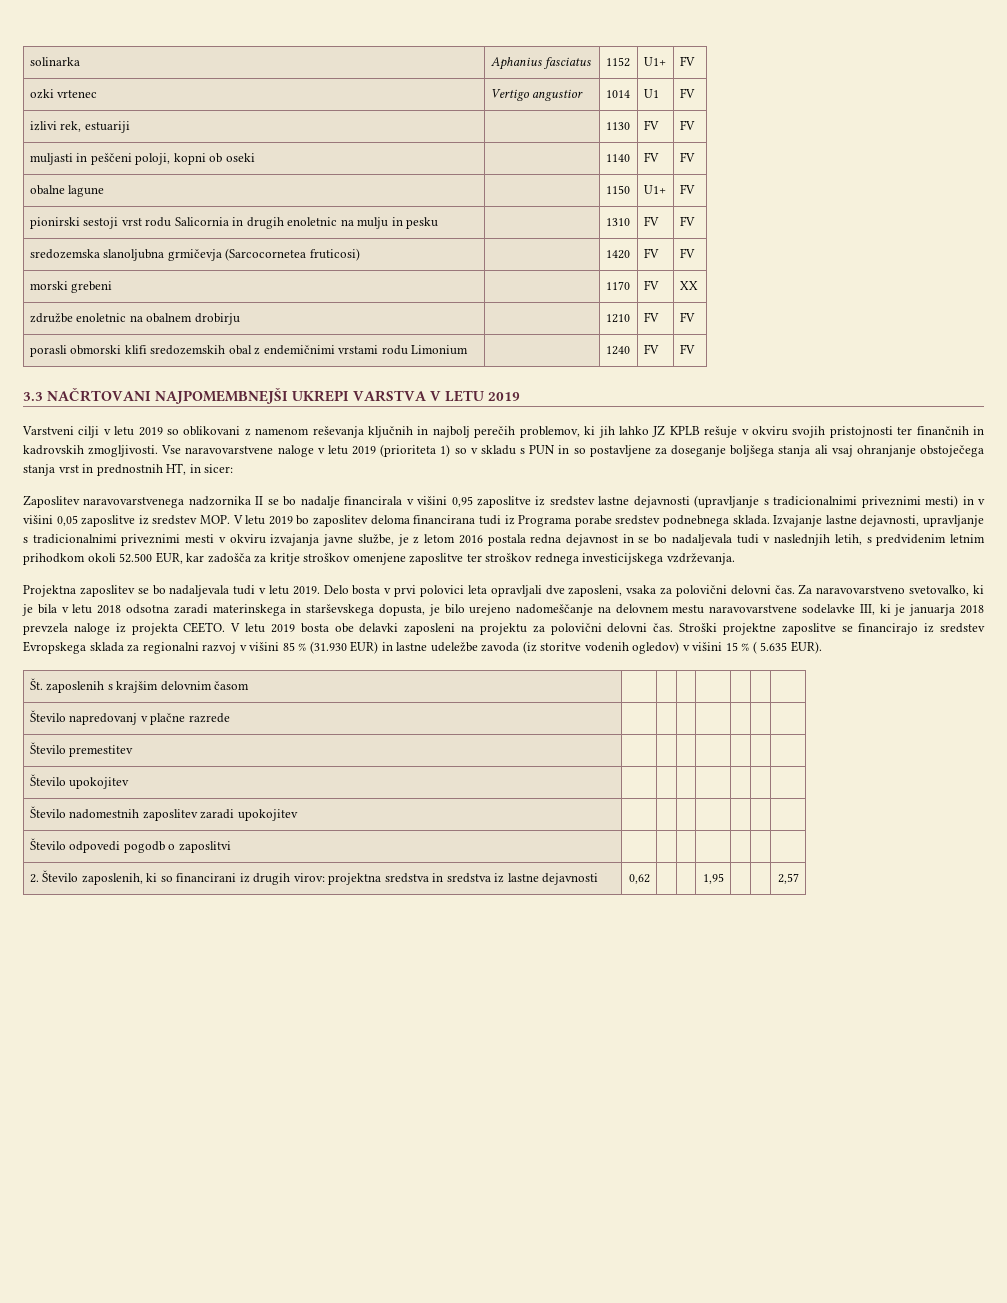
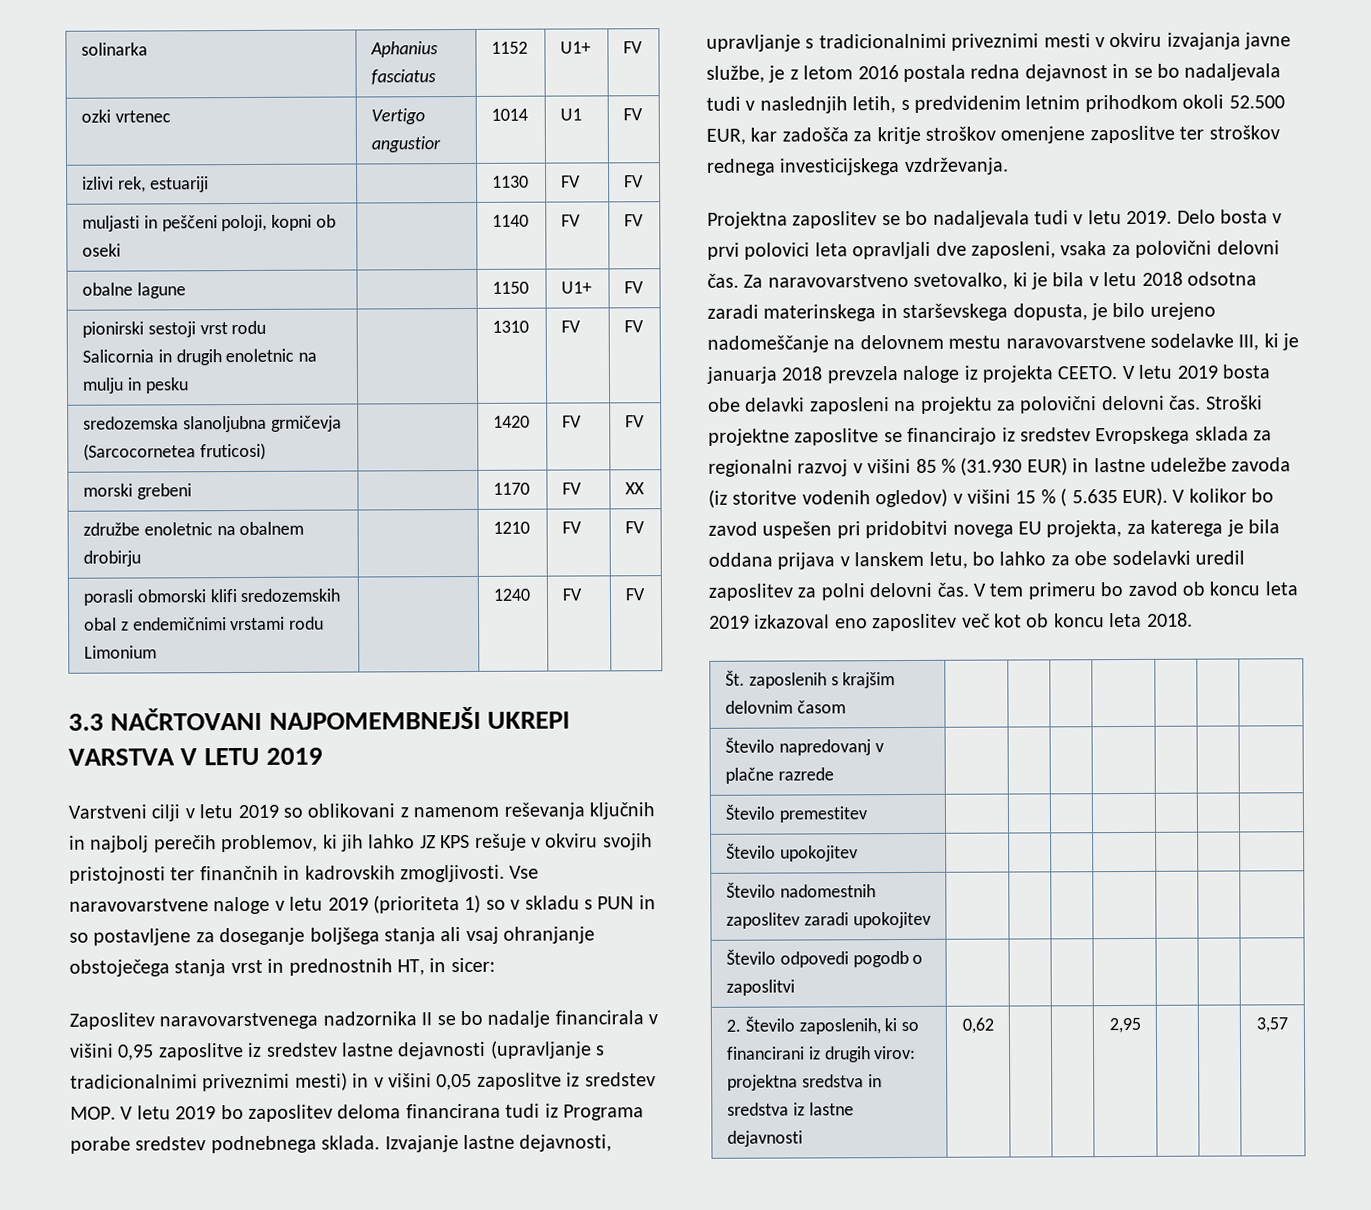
- Varstveni cilji v letu 2019 so oblikovani z namenom reševanja ključnih in najbolj perečih problemov, ki jih lahko JZ KPLB rešuje v okviru svojih pristojnosti ter finančnih in kadrovskih zmogljivosti.
+ Varstveni cilji v letu 2019 so oblikovani z namenom reševanja ključnih in najbolj perečih problemov, ki jih lahko JZ KPS rešuje v okviru svojih pristojnosti ter finančnih in kadrovskih zmogljivosti.
+ V kolikor bo zavod uspešen pri pridobitvi novega EU projekta, za katerega je bila oddana prijava v lanskem letu, bo lahko za obe sodelavki uredil zaposlitev za polni delovni čas. V tem primeru bo zavod ob koncu leta 2019 izkazoval eno zaposlitev več kot ob koncu leta 2018.
- 2. Število zaposlenih, ki so financirani iz drugih virov: projektna sredstva in sredstva iz lastne dejavnosti | 0,62 | | | 1,95 | | | 2,57
+ 2. Število zaposlenih, ki so financirani iz drugih virov: projektna sredstva in sredstva iz lastne dejavnosti | 0,62 | | | 2,95 | | | 3,57

